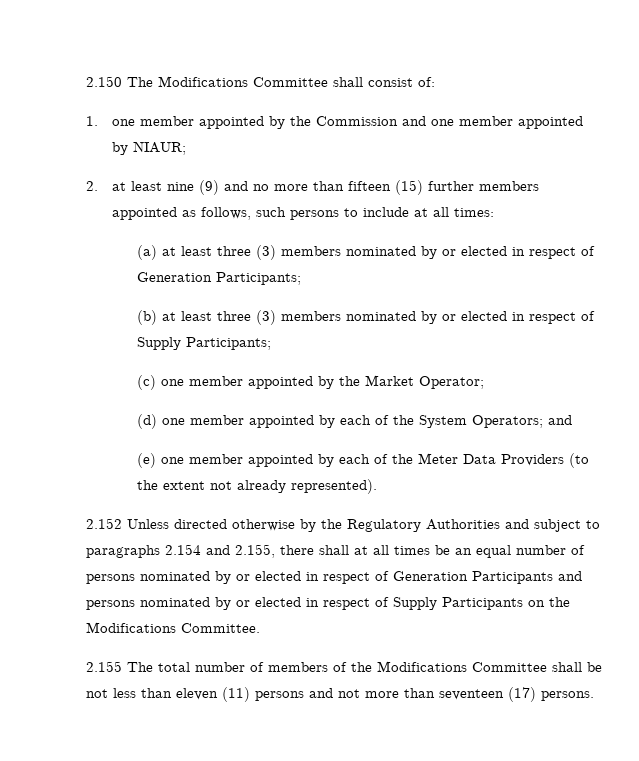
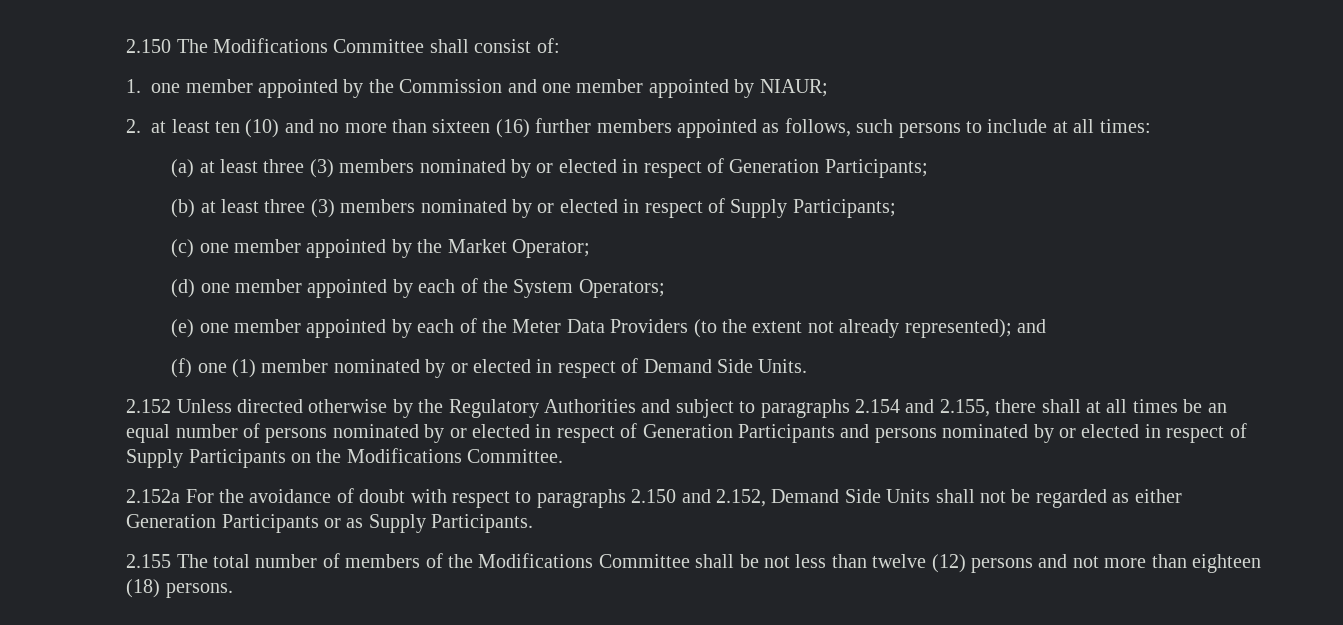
- 2. at least nine (9) and no more than fifteen (15) further members appointed as follows, such persons to include at all times:
+ 2. at least ten (10) and no more than sixteen (16) further members appointed as follows, such persons to include at all times:
- (d) one member appointed by each of the System Operators; and
+ (d) one member appointed by each of the System Operators;
- (e) one member appointed by each of the Meter Data Providers (to the extent not already represented).
+ (e) one member appointed by each of the Meter Data Providers (to the extent not already represented); and
+ (f) one (1) member nominated by or elected in respect of Demand Side Units.
+ 2.152a For the avoidance of doubt with respect to paragraphs 2.150 and 2.152, Demand Side Units shall not be regarded as either Generation Participants or as Supply Participants.
- 2.155 The total number of members of the Modifications Committee shall be not less than eleven (11) persons and not more than seventeen (17) persons.
+ 2.155 The total number of members of the Modifications Committee shall be not less than twelve (12) persons and not more than eighteen (18) persons.

